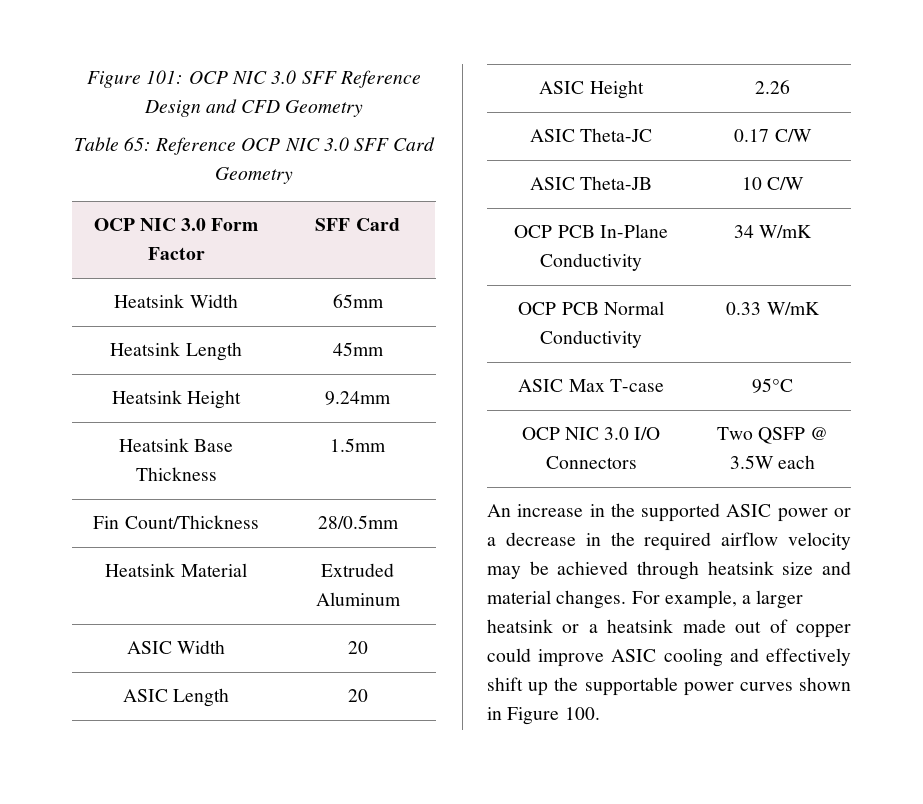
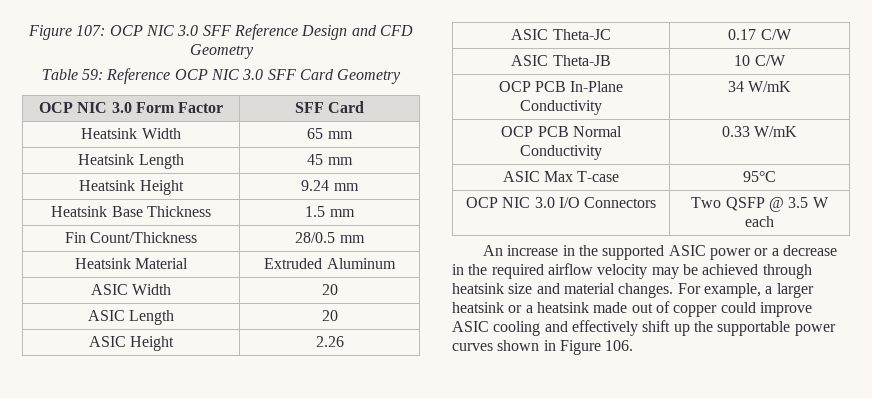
- Figure 101: OCP NIC 3.0 SFF Reference Design and CFD Geometry
+ Figure 107: OCP NIC 3.0 SFF Reference Design and CFD Geometry
- Table 65: Reference OCP NIC 3.0 SFF Card Geometry
+ Table 59: Reference OCP NIC 3.0 SFF Card Geometry
- Heatsink Width | 65mm
+ Heatsink Width | 65 mm
- Heatsink Length | 45mm
+ Heatsink Length | 45 mm
- Heatsink Height | 9.24mm
+ Heatsink Height | 9.24 mm
- Heatsink Base Thickness | 1.5mm
+ Heatsink Base Thickness | 1.5 mm
- Fin Count/Thickness | 28/0.5mm
+ Fin Count/Thickness | 28/0.5 mm
- OCP NIC 3.0 I/O Connectors | Two QSFP @ 3.5W each
+ OCP NIC 3.0 I/O Connectors | Two QSFP @ 3.5 W each
- For example, a larger heatsink or a heatsink made out of copper could improve ASIC cooling and effectively shift up the supportable power curves shown in Figure 100.
+ For example, a larger heatsink or a heatsink made out of copper could improve ASIC cooling and effectively shift up the supportable power curves shown in Figure 106.

